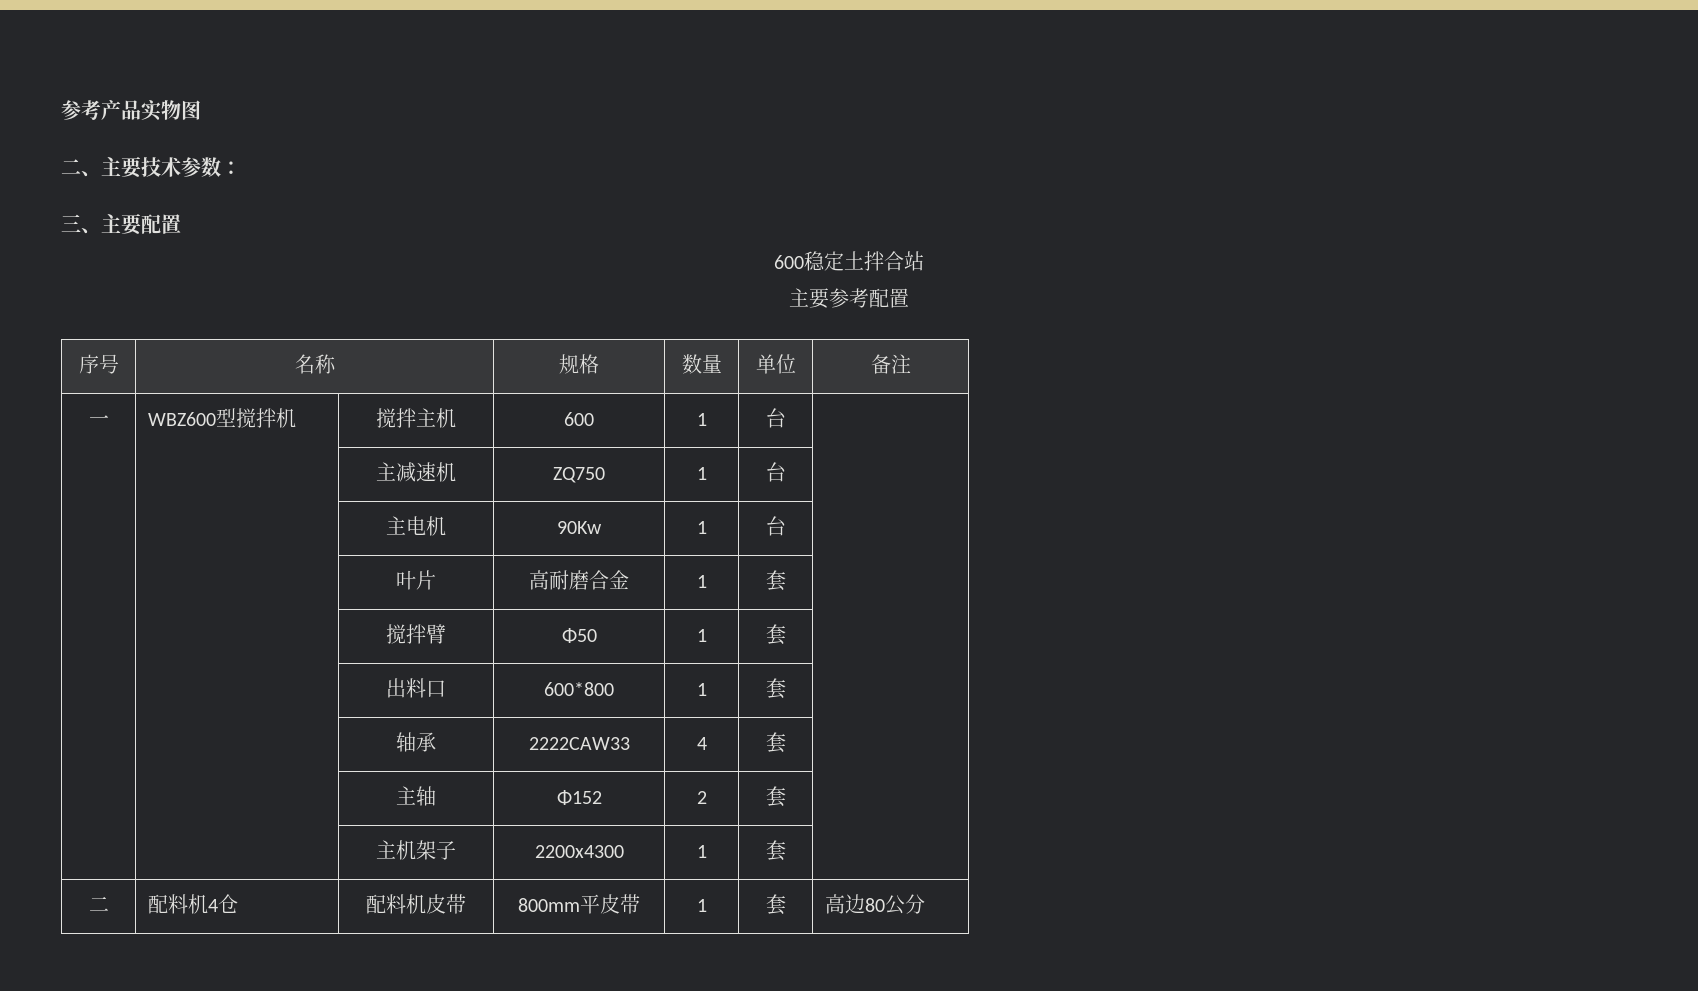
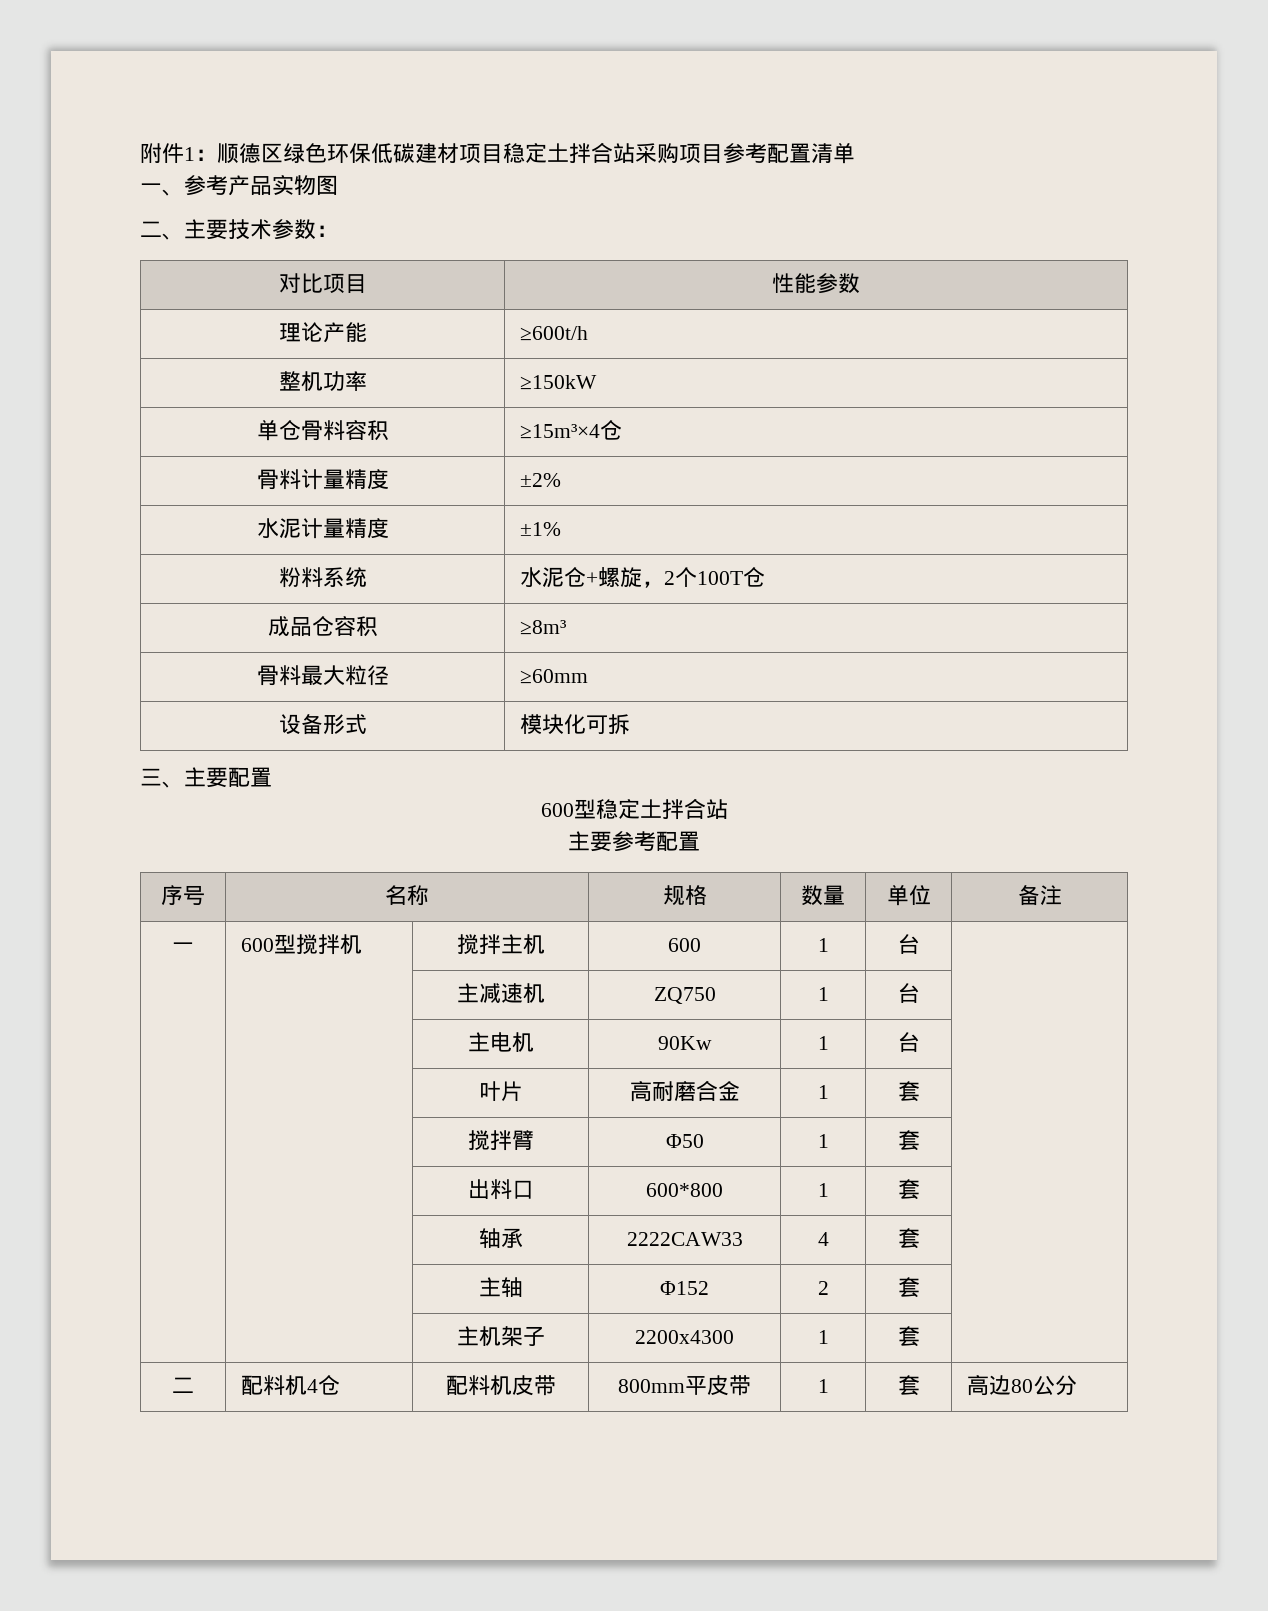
- 参考产品实物图
+ 附件1：顺德区绿色环保低碳建材项目稳定土拌合站采购项目参考配置清单
+ 一、参考产品实物图
+ 对比项目 | 性能参数
+ 理论产能 | ≥600t/h
+ 整机功率 | ≥150kW
+ 单仓骨料容积 | ≥15m³×4仓
+ 骨料计量精度 | ±2%
+ 水泥计量精度 | ±1%
+ 粉料系统 | 水泥仓+螺旋，2个100T仓
+ 成品仓容积 | ≥8m³
+ 骨料最大粒径 | ≥60mm
+ 设备形式 | 模块化可拆
- 600稳定土拌合站
+ 600型稳定土拌合站
- 一 | WBZ600型搅拌机 | 搅拌主机 | 600 | 1 | 台 |
+ 一 | 600型搅拌机 | 搅拌主机 | 600 | 1 | 台 |

